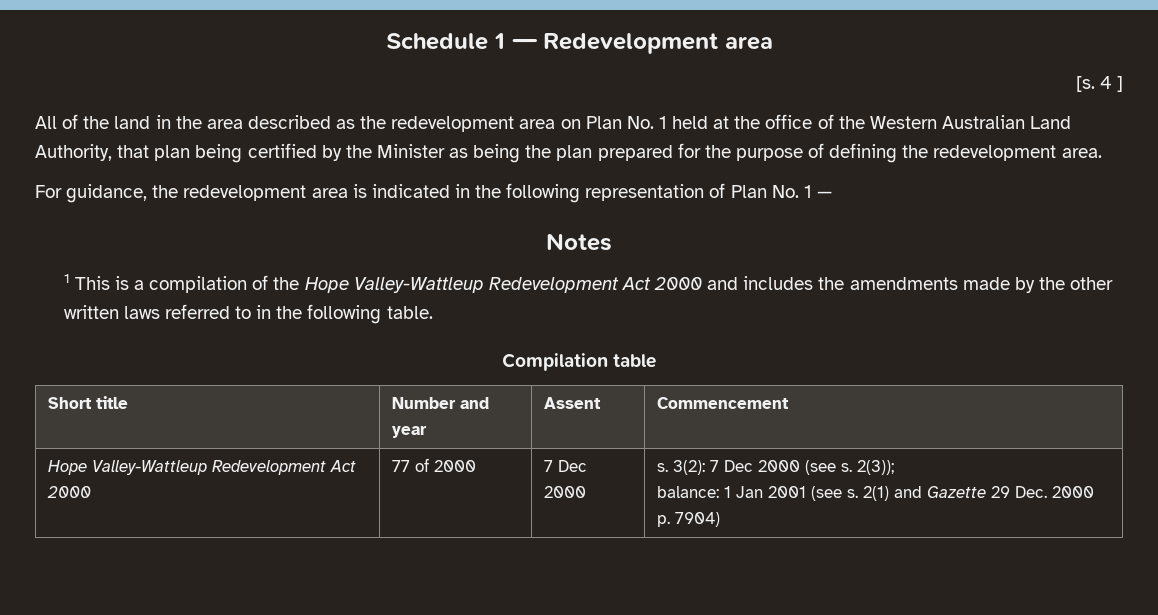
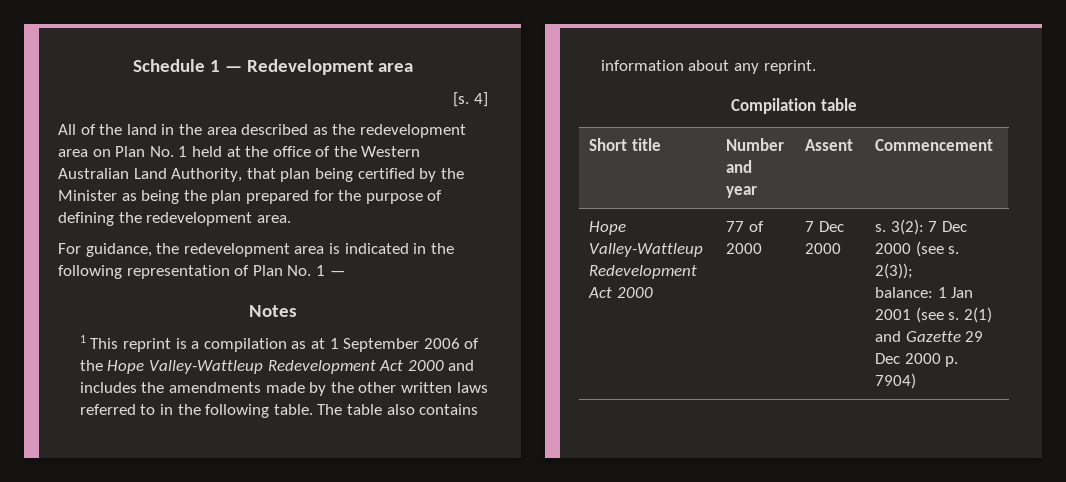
- 4 ]
+ 4]
- 1 This is a compilation of the Hope Valley-Wattleup Redevelopment Act 2000 and includes the amendments made by the other written laws referred to in the following table.
+ 1 This reprint is a compilation as at 1 September 2006 of the Hope Valley-Wattleup Redevelopment Act 2000 and includes the amendments made by the other written laws referred to in the following table. The table also contains information about any reprint.
  Hope Valley-Wattleup Redevelopment Act 2000 | 77 of 2000 | 7 Dec 2000 | s. 3(2): 7 Dec 2000 (see s. 2(3));
- balance: 1 Jan 2001 (see s. 2(1) and Gazette 29 Dec. 2000 p. 7904)
+ balance: 1 Jan 2001 (see s. 2(1) and Gazette 29 Dec 2000 p. 7904)

